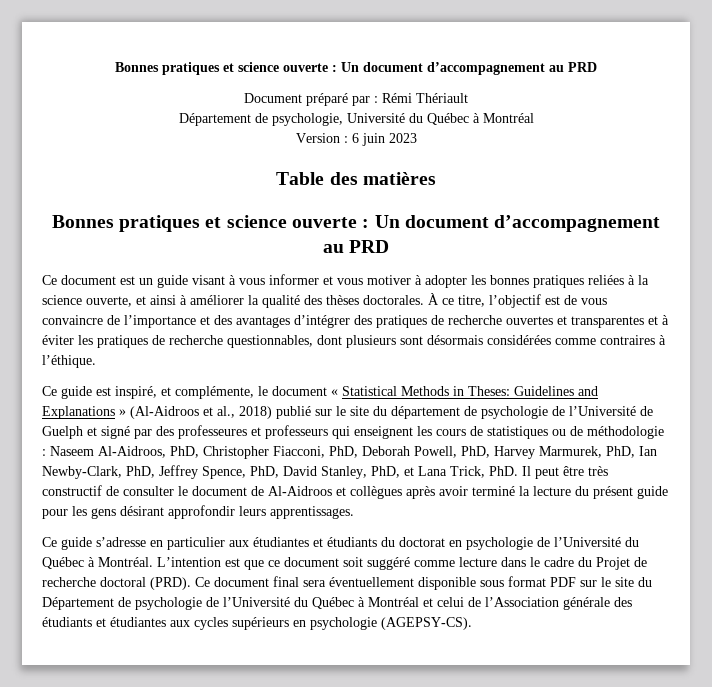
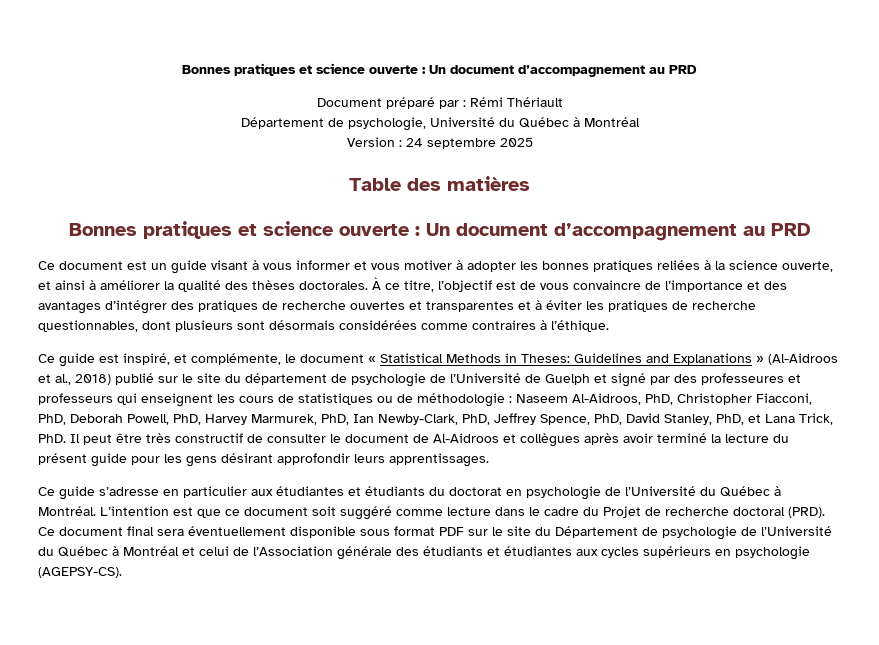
- Version : 6 juin 2023
+ Version : 24 septembre 2025

